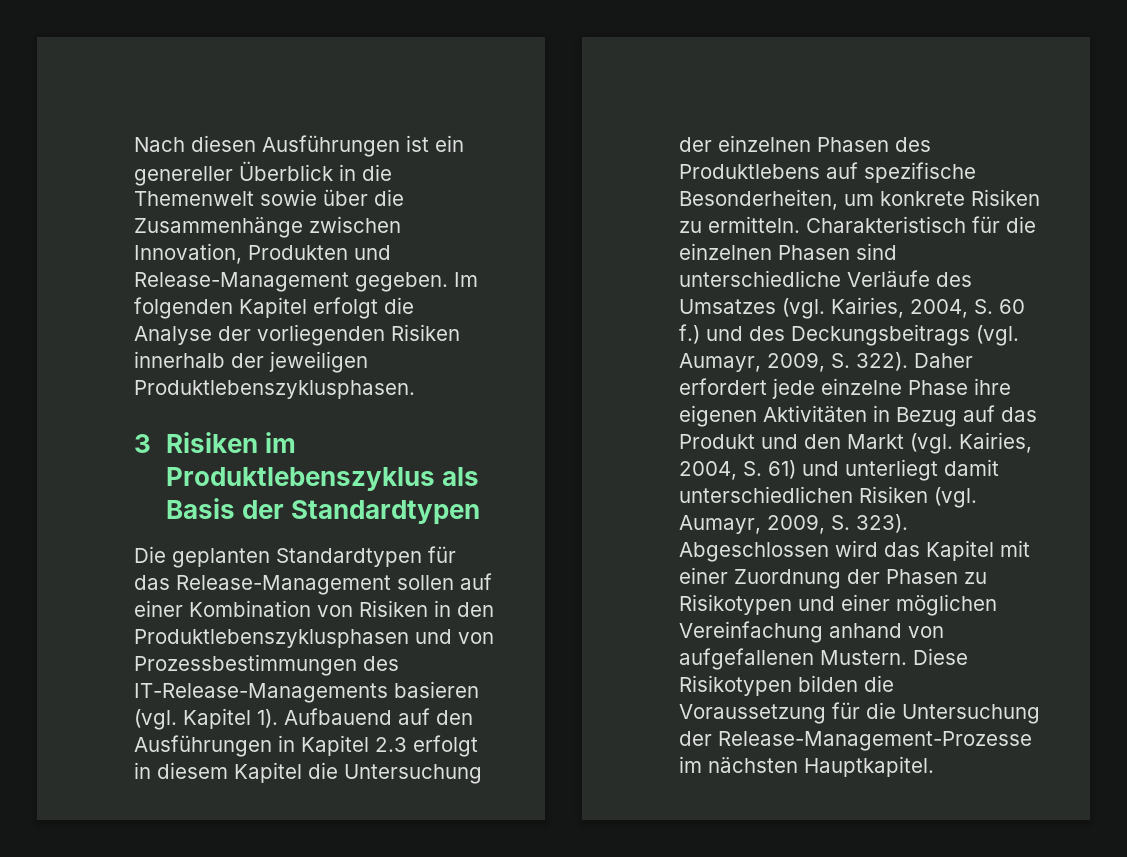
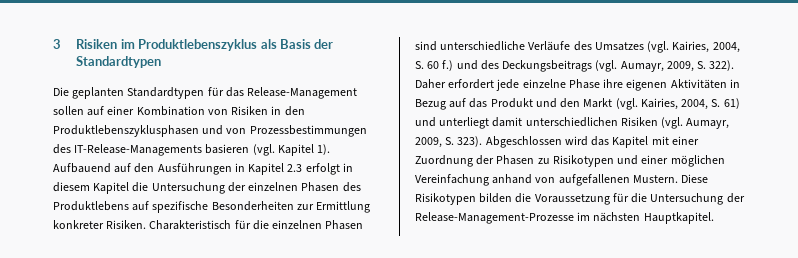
- Nach diesen Ausführungen ist ein genereller Überblick in die Themenwelt sowie über die Zusammenhänge zwischen Innovation, Produkten und Release-Management gegeben. Im folgenden Kapitel erfolgt die Analyse der vorliegenden Risiken innerhalb der jeweiligen Produktlebenszyklusphasen.
- Aufbauend auf den Ausführungen in Kapitel 2.3 erfolgt in diesem Kapitel die Untersuchung der einzelnen Phasen des Produktlebens auf spezifische Besonderheiten, um konkrete Risiken zu ermitteln.
+ Aufbauend auf den Ausführungen in Kapitel 2.3 erfolgt in diesem Kapitel die Untersuchung der einzelnen Phasen des Produktlebens auf spezifische Besonderheiten zur Ermittlung konkreter Risiken.

